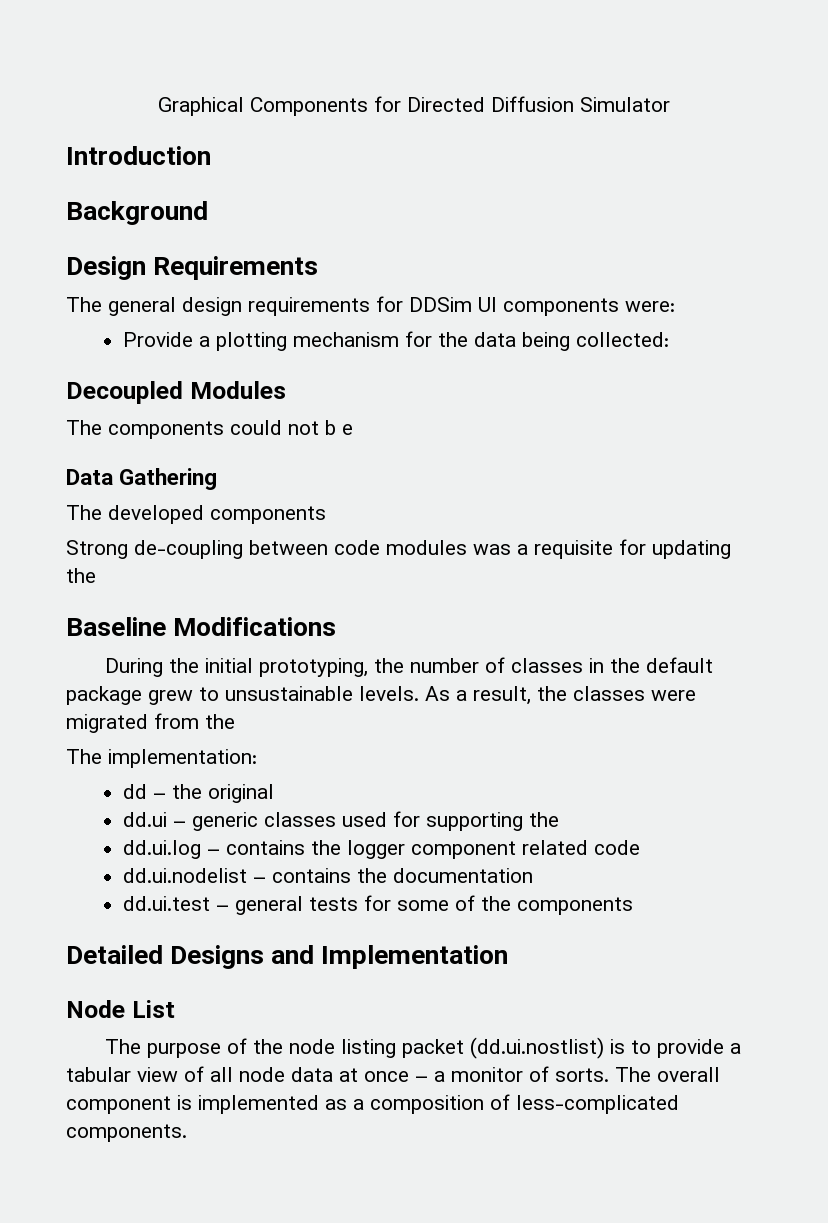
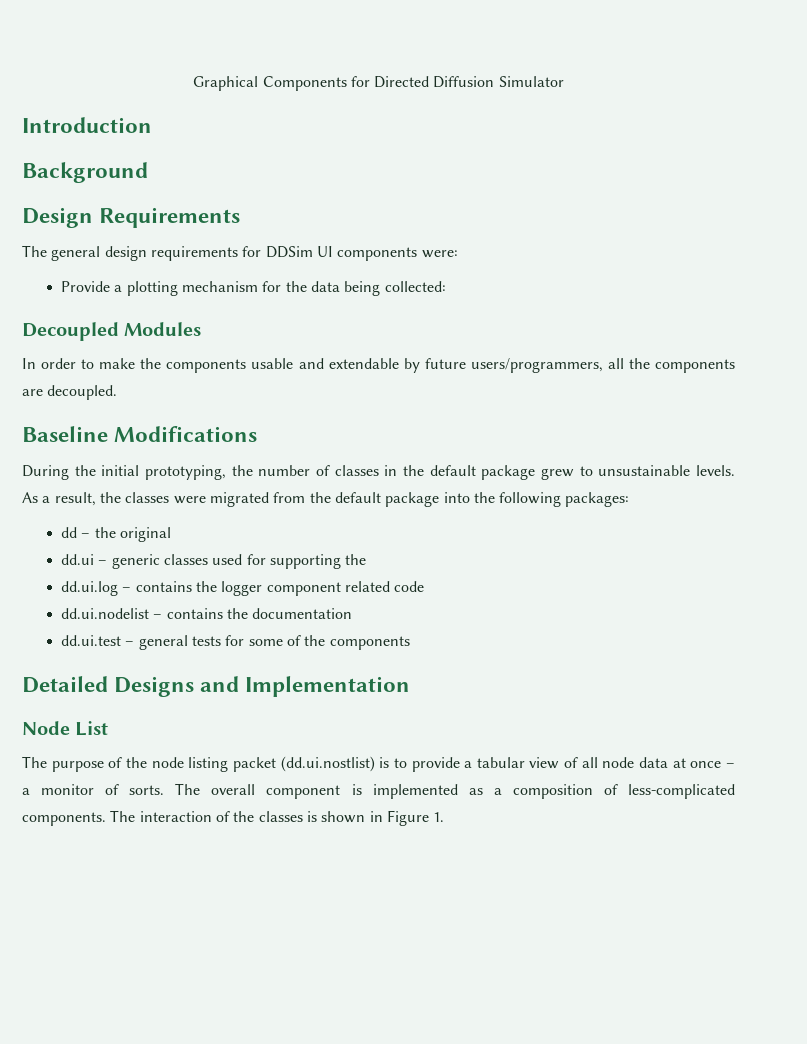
- The components could not b e
- Data Gathering
- The developed components
- Strong de-coupling between code modules was a requisite for updating the
+ In order to make the components usable and extendable by future users/programmers, all the components are decoupled.
- As a result, the classes were migrated from the
- The implementation:
+ As a result, the classes were migrated from the default package into the following packages:
+ The interaction of the classes is shown in Figure 1.

